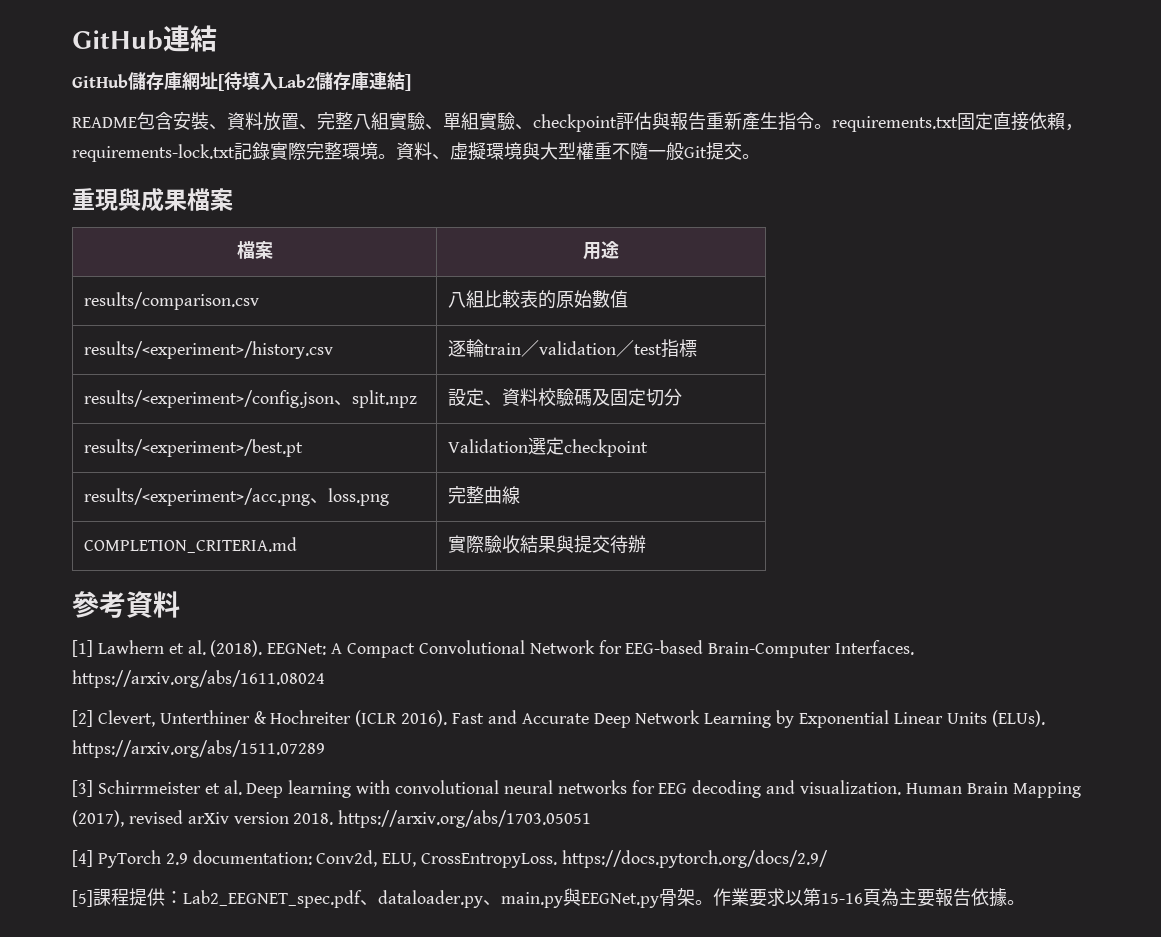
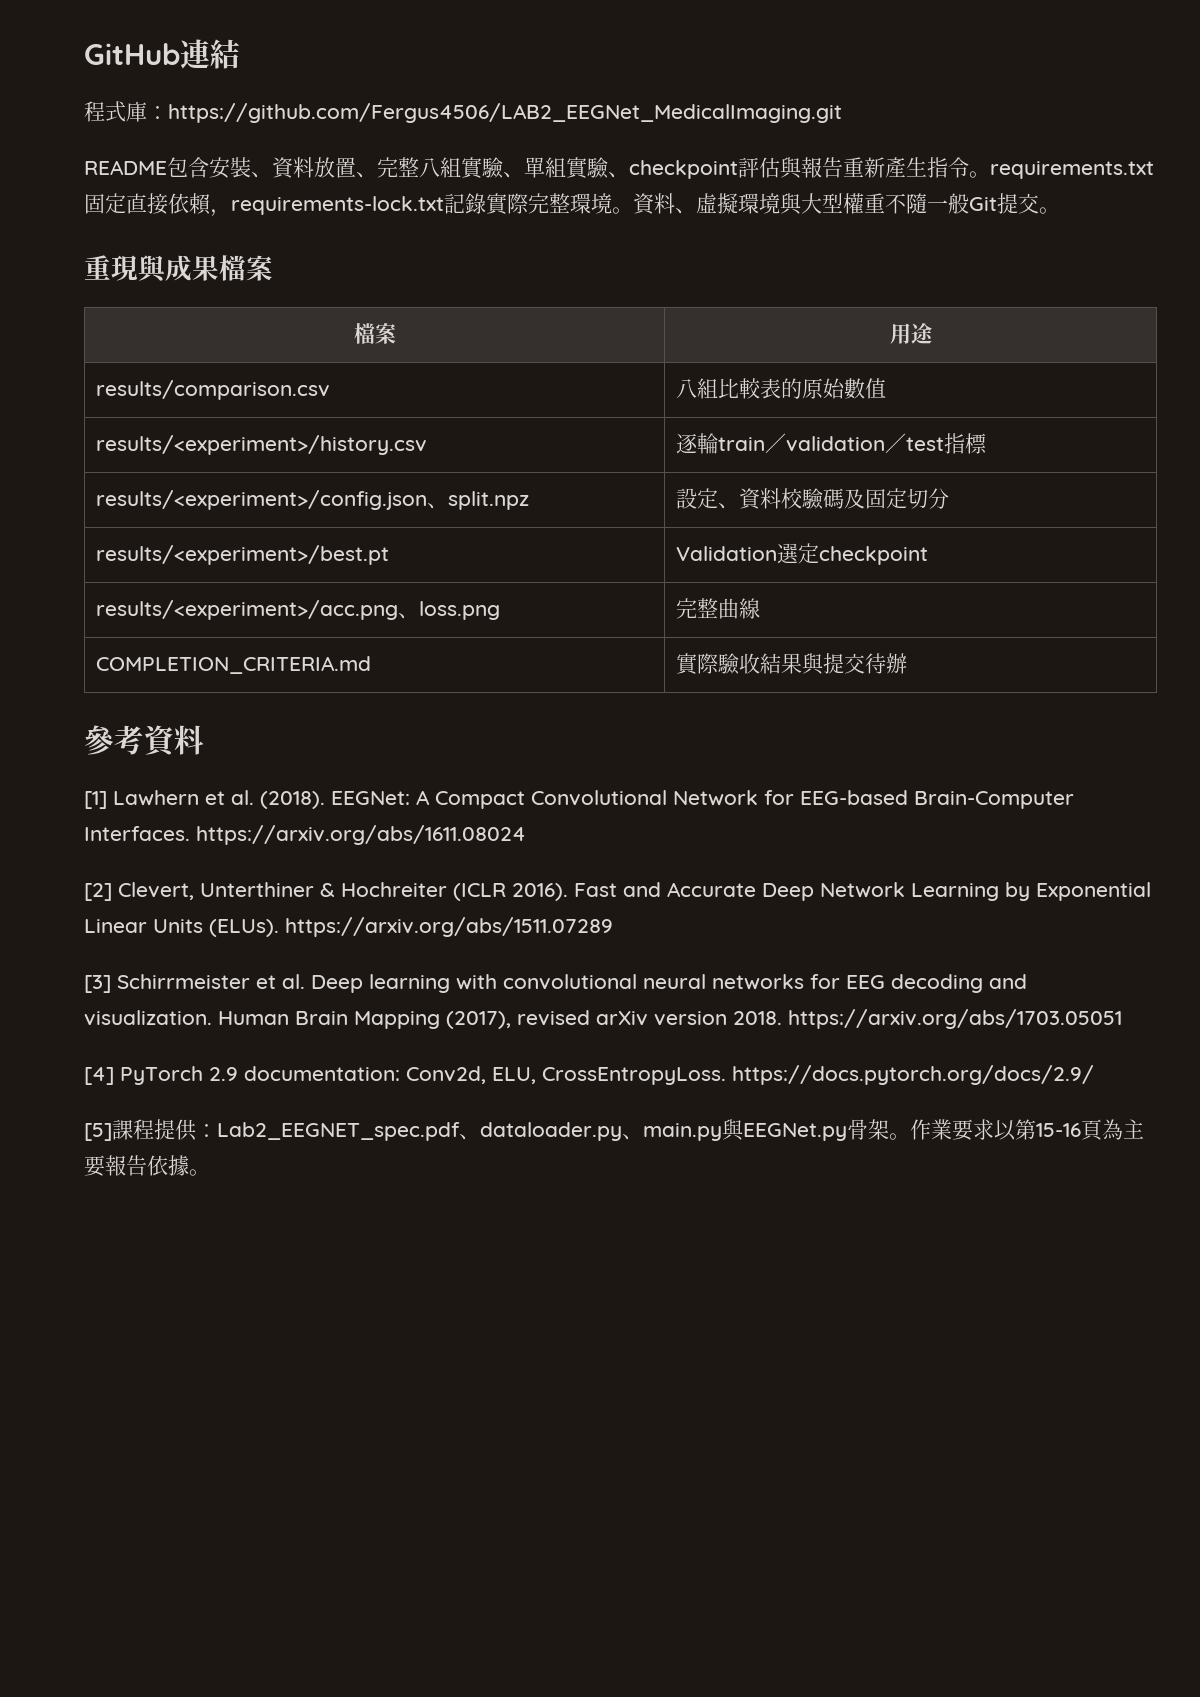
- GitHub儲存庫網址[待填入Lab2儲存庫連結]
+ 程式庫：https://github.com/Fergus4506/LAB2_EEGNet_MedicalImaging.git

